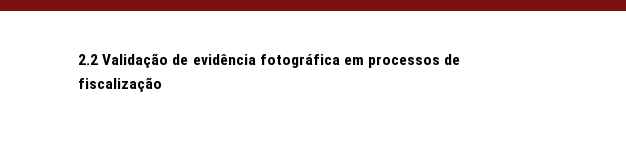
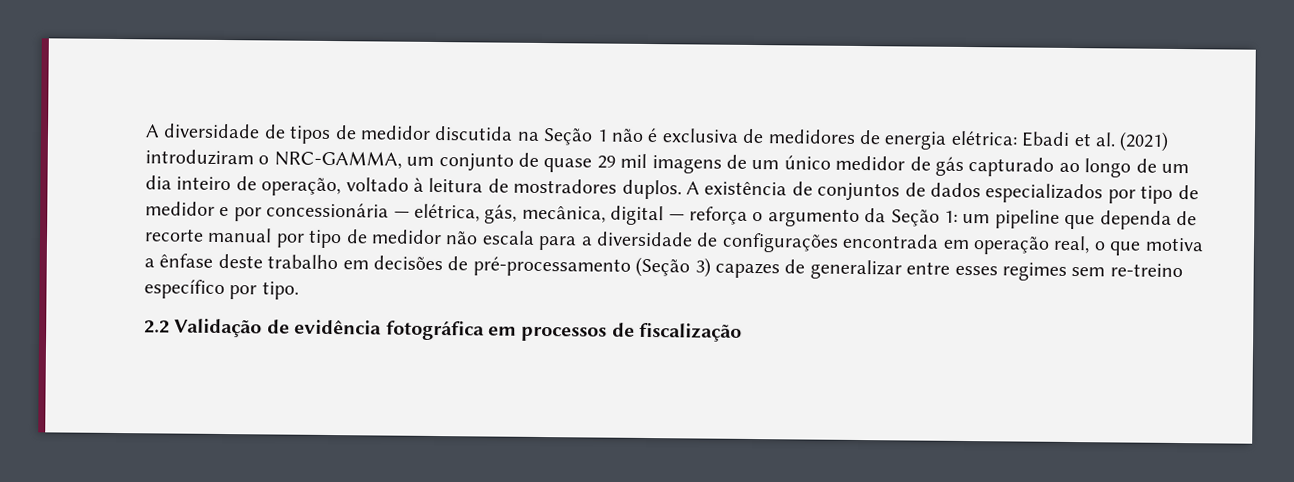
+ A diversidade de tipos de medidor discutida na Seção 1 não é exclusiva de medidores de energia elétrica: Ebadi et al. (2021) introduziram o NRC-GAMMA, um conjunto de quase 29 mil imagens de um único medidor de gás capturado ao longo de um dia inteiro de operação, voltado à leitura de mostradores duplos. A existência de conjuntos de dados especializados por tipo de medidor e por concessionária — elétrica, gás, mecânica, digital — reforça o argumento da Seção 1: um pipeline que dependa de recorte manual por tipo de medidor não escala para a diversidade de configurações encontrada em operação real, o que motiva a ênfase deste trabalho em decisões de pré-processamento (Seção 3) capazes de generalizar entre esses regimes sem re-treino específico por tipo.

